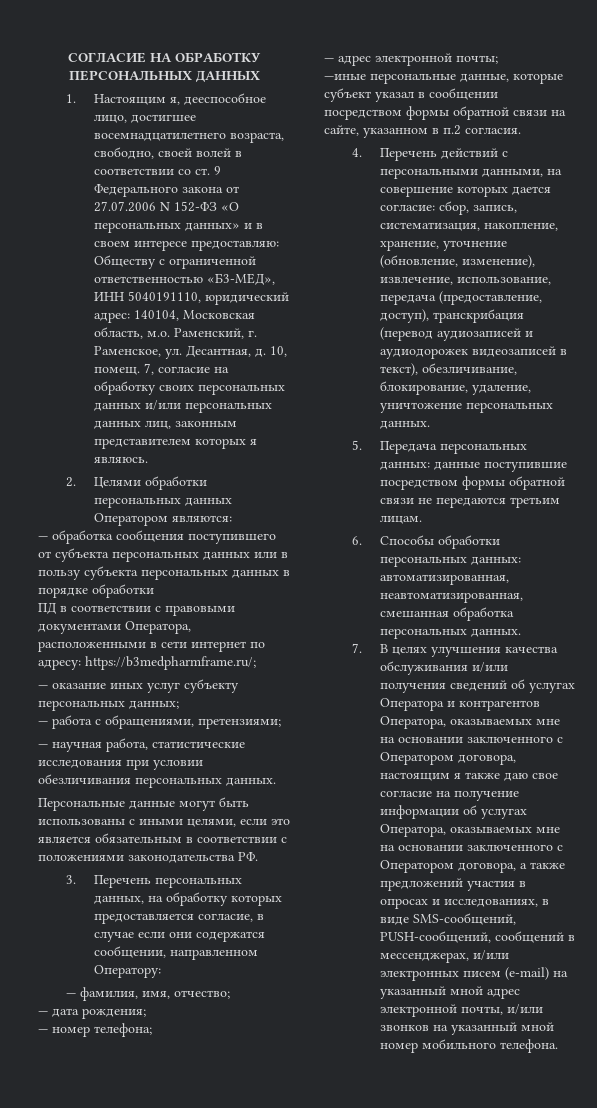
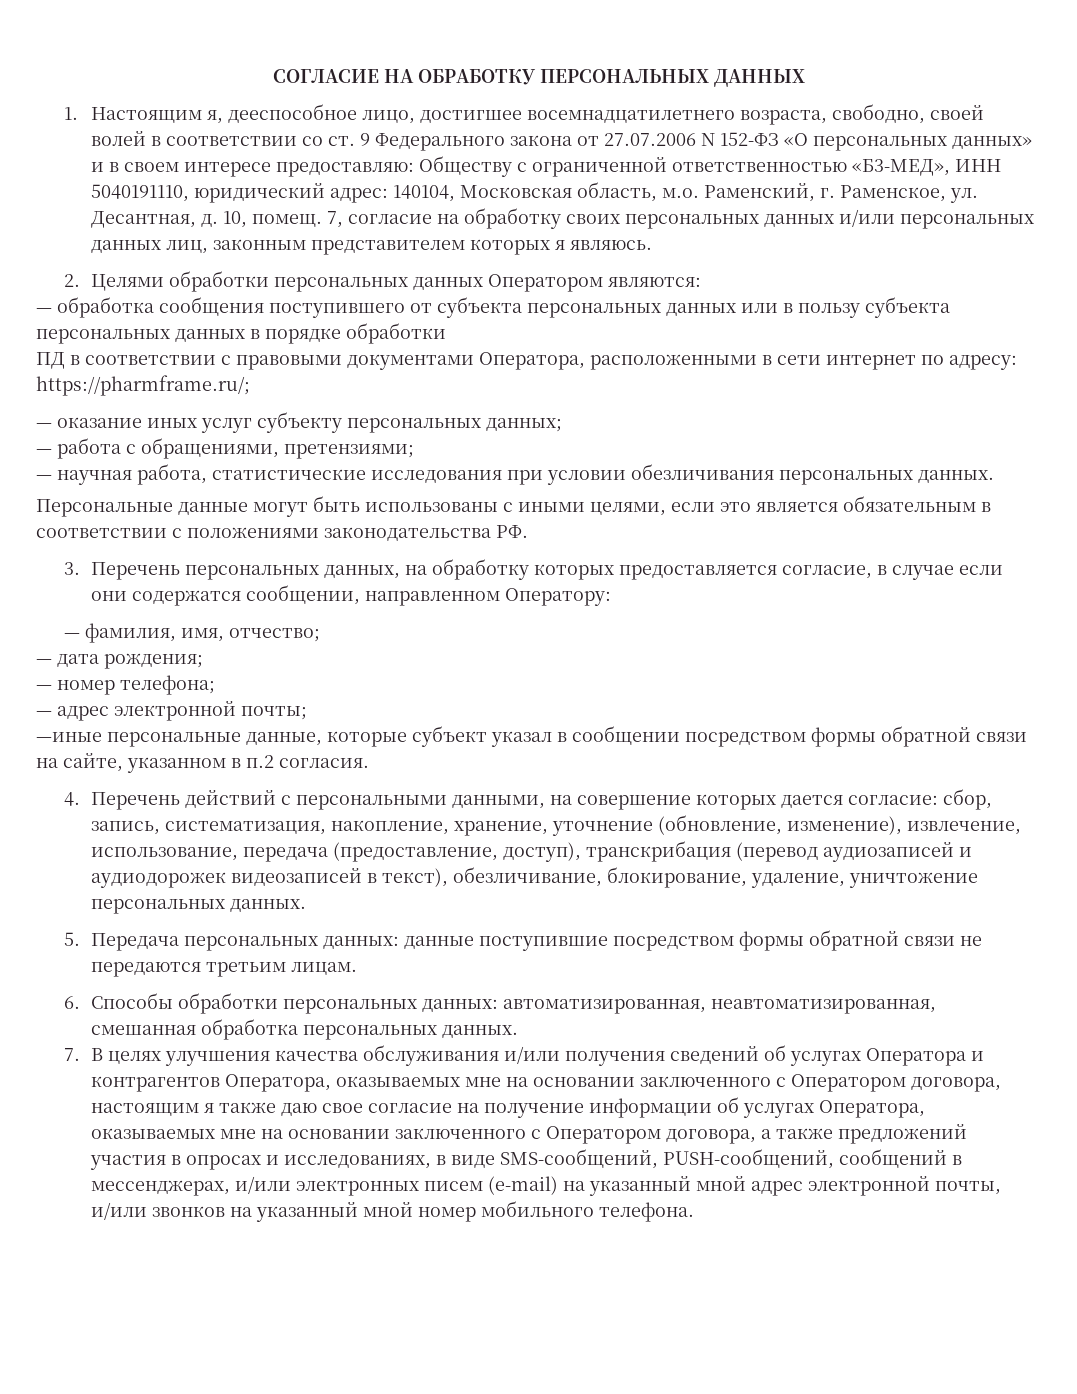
- ПД в соответствии с правовыми документами Оператора, расположенными в сети интернет по адресу: https://b3medpharmframe.ru/;
+ ПД в соответствии с правовыми документами Оператора, расположенными в сети интернет по адресу: https://pharmframe.ru/;

